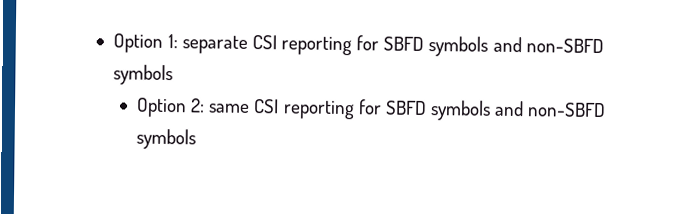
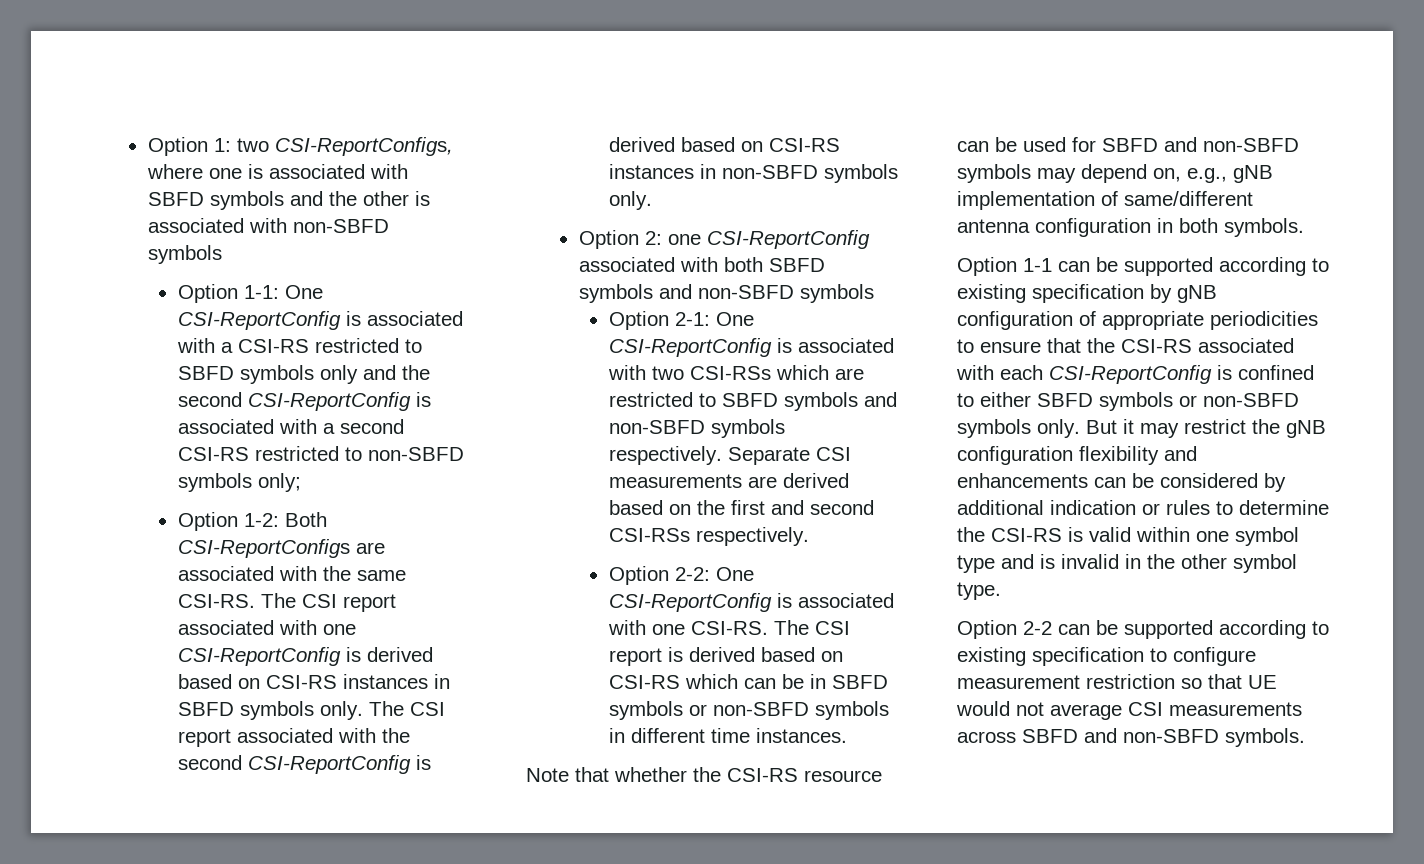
- Option 1: separate CSI reporting for SBFD symbols and non-SBFD symbols
+ Option 1: two CSI-ReportConfigs, where one is associated with SBFD symbols and the other is associated with non-SBFD symbols
+ Option 1-1: One CSI-ReportConfig is associated with a CSI-RS restricted to SBFD symbols only and the second CSI-ReportConfig is associated with a second CSI-RS restricted to non-SBFD symbols only;
+ Option 1-2: Both CSI-ReportConfigs are associated with the same CSI-RS. The CSI report associated with one CSI-ReportConfig is derived based on CSI-RS instances in SBFD symbols only. The CSI report associated with the second CSI-ReportConfig is derived based on CSI-RS instances in non-SBFD symbols only.
+ Option 2: one CSI-ReportConfig associated with both SBFD symbols and non-SBFD symbols
- Option 2: same CSI reporting for SBFD symbols and non-SBFD symbols
+ Option 2-1: One CSI-ReportConfig is associated with two CSI-RSs which are restricted to SBFD symbols and non-SBFD symbols respectively. Separate CSI measurements are derived based on the first and second CSI-RSs respectively.
+ Option 2-2: One CSI-ReportConfig is associated with one CSI-RS. The CSI report is derived based on CSI-RS which can be in SBFD symbols or non-SBFD symbols in different time instances.
+ Note that whether the CSI-RS resource can be used for SBFD and non-SBFD symbols may depend on, e.g., gNB implementation of same/different antenna configuration in both symbols.
+ Option 1-1 can be supported according to existing specification by gNB configuration of appropriate periodicities to ensure that the CSI-RS associated with each CSI-ReportConfig is confined to either SBFD symbols or non-SBFD symbols only. But it may restrict the gNB configuration flexibility and enhancements can be considered by additional indication or rules to determine the CSI-RS is valid within one symbol type and is invalid in the other symbol type.
+ Option 2-2 can be supported according to existing specification to configure measurement restriction so that UE would not average CSI measurements across SBFD and non-SBFD symbols.

